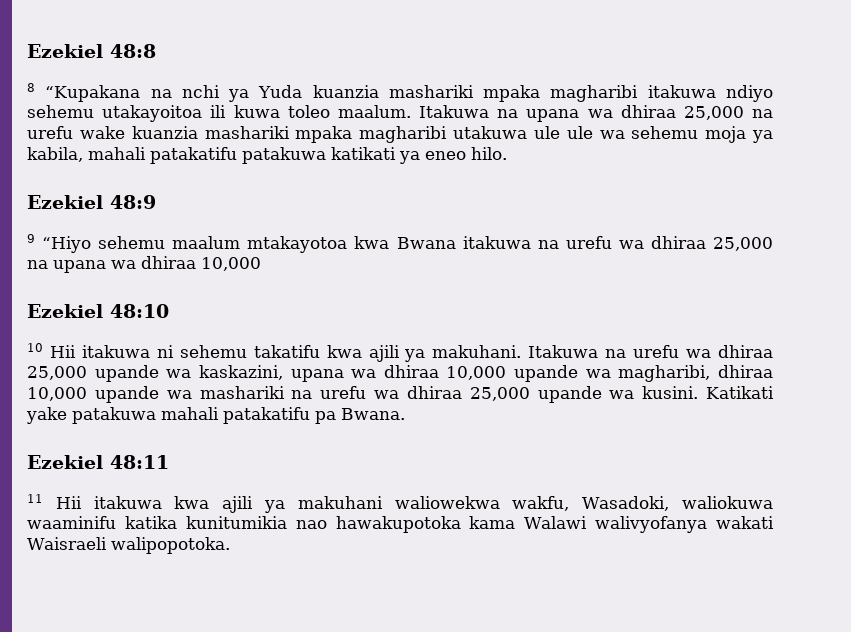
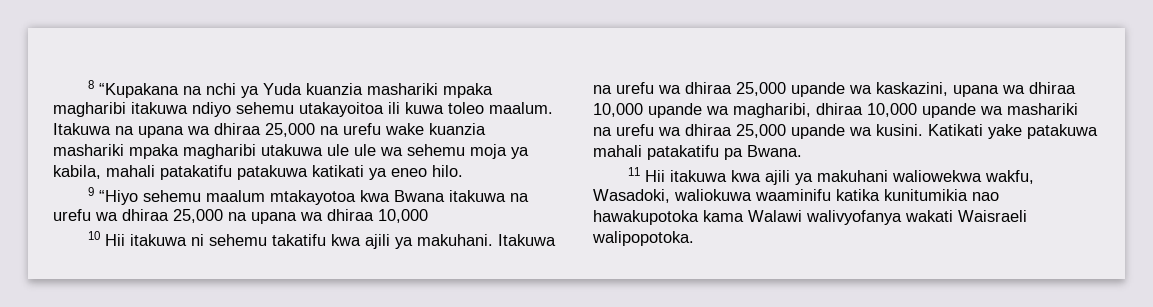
- Ezekiel 48:8
- Ezekiel 48:9
- Ezekiel 48:10
- Ezekiel 48:11

